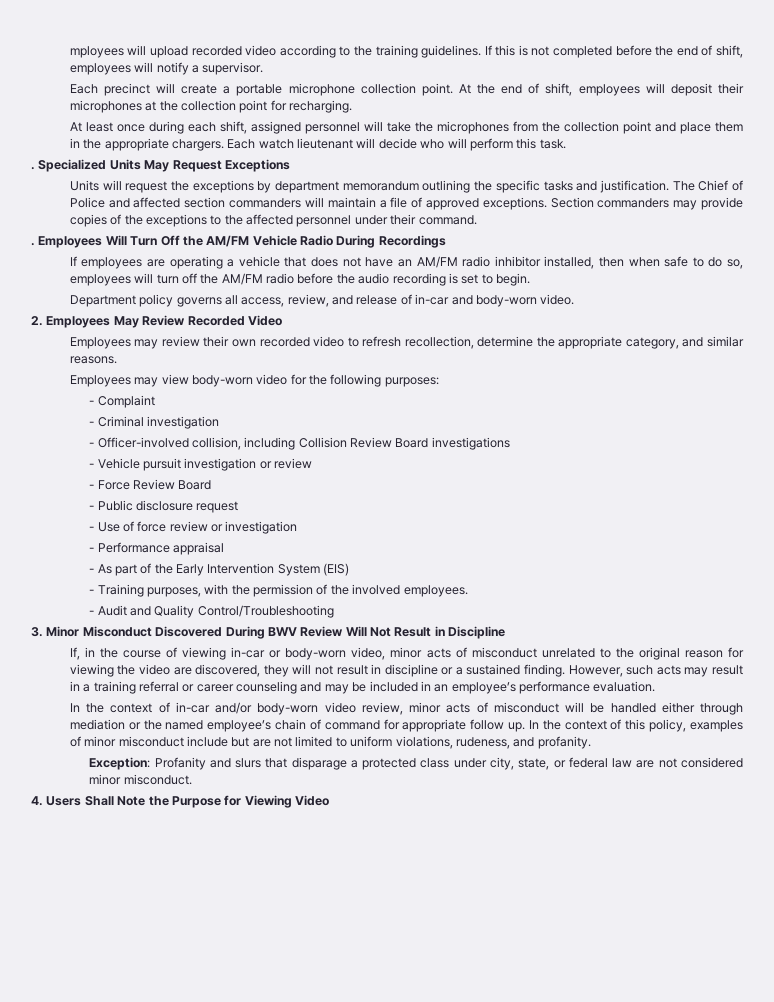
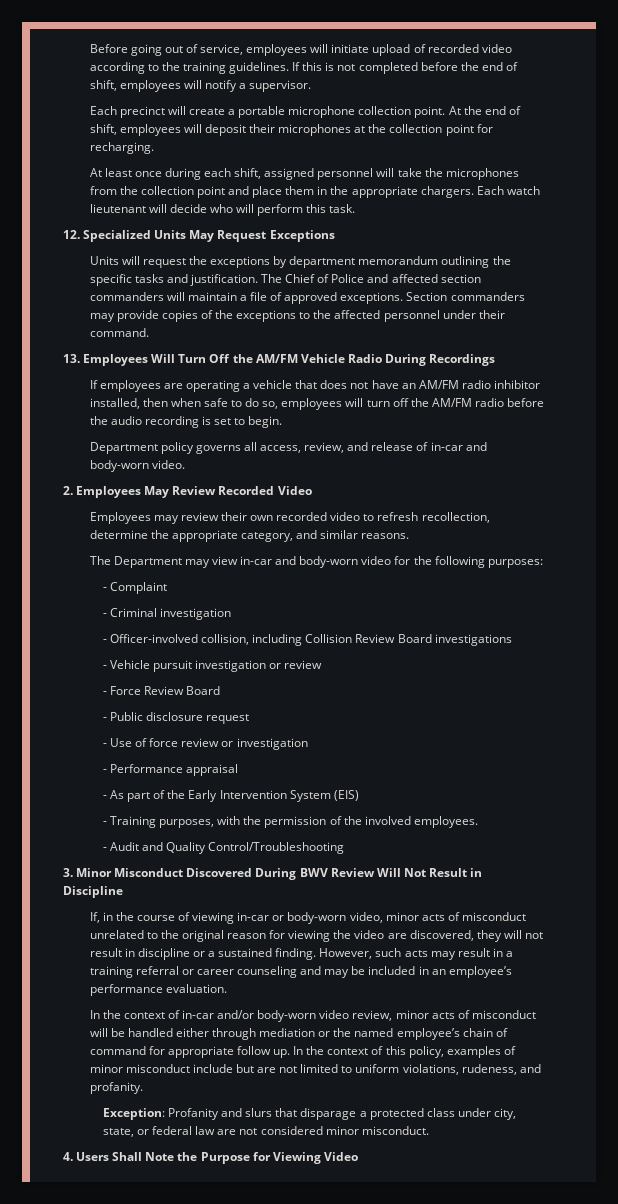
- mployees will upload recorded video according to the training guidelines.
+ Before going out of service, employees will initiate upload of recorded video according to the training guidelines.
- . Specialized Units May Request Exceptions
+ 12. Specialized Units May Request Exceptions
- . Employees Will Turn Off the AM/FM Vehicle Radio During Recordings
+ 13. Employees Will Turn Off the AM/FM Vehicle Radio During Recordings
- Employees may view body-worn video for the following purposes:
+ The Department may view in-car and body-worn video for the following purposes:

